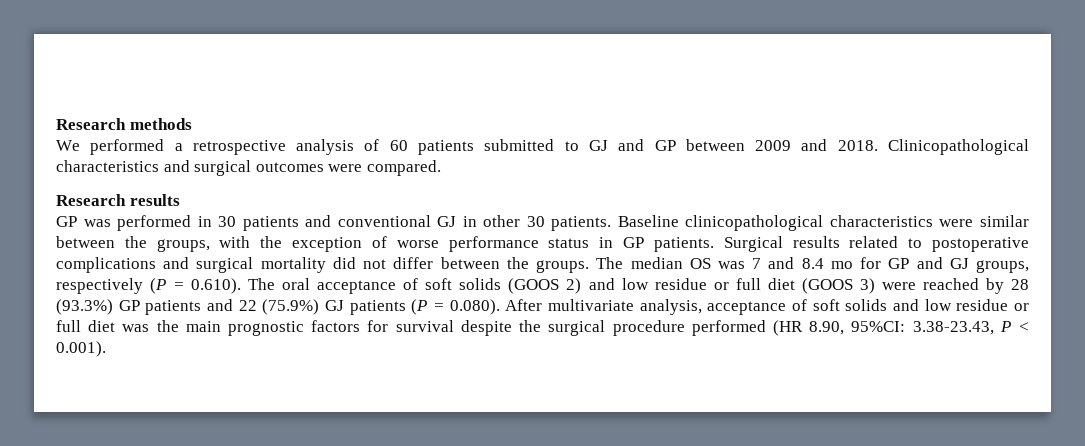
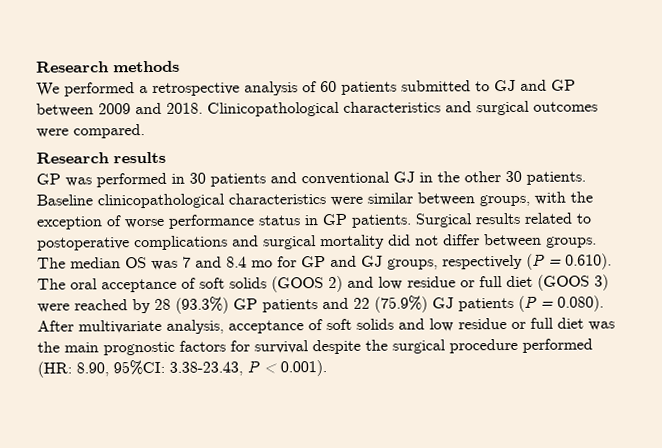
- GP was performed in 30 patients and conventional GJ in other 30 patients.
+ GP was performed in 30 patients and conventional GJ in the other 30 patients.
- Baseline clinicopathological characteristics were similar between the groups, with the exception of worse performance status in GP patients.
+ Baseline clinicopathological characteristics were similar between groups, with the exception of worse performance status in GP patients.
- Surgical results related to postoperative complications and surgical mortality did not differ between the groups.
+ Surgical results related to postoperative complications and surgical mortality did not differ between groups.
- The median OS was 7 and 8.4 mo for GP and GJ groups, respectively (P = 0.610). The oral acceptance of soft solids (GOOS 2) and low residue or full diet (GOOS 3) were reached by 28 (93.3%) GP patients and 22 (75.9%) GJ patients (P = 0.080). After multivariate analysis, acceptance of soft solids and low residue or full diet was the main prognostic factors for survival despite the surgical procedure performed (HR 8.90, 95%CI:
+ The median OS was 7 and 8.4 mo for GP and GJ groups, respectively (P = 0.610). The oral acceptance of soft solids (GOOS 2) and low residue or full diet (GOOS 3) were reached by 28 (93.3%) GP patients and 22 (75.9%) GJ patients (P = 0.080). After multivariate analysis, acceptance of soft solids and low residue or full diet was the main prognostic factors for survival despite the surgical procedure performed (HR: 8.90, 95%CI:

